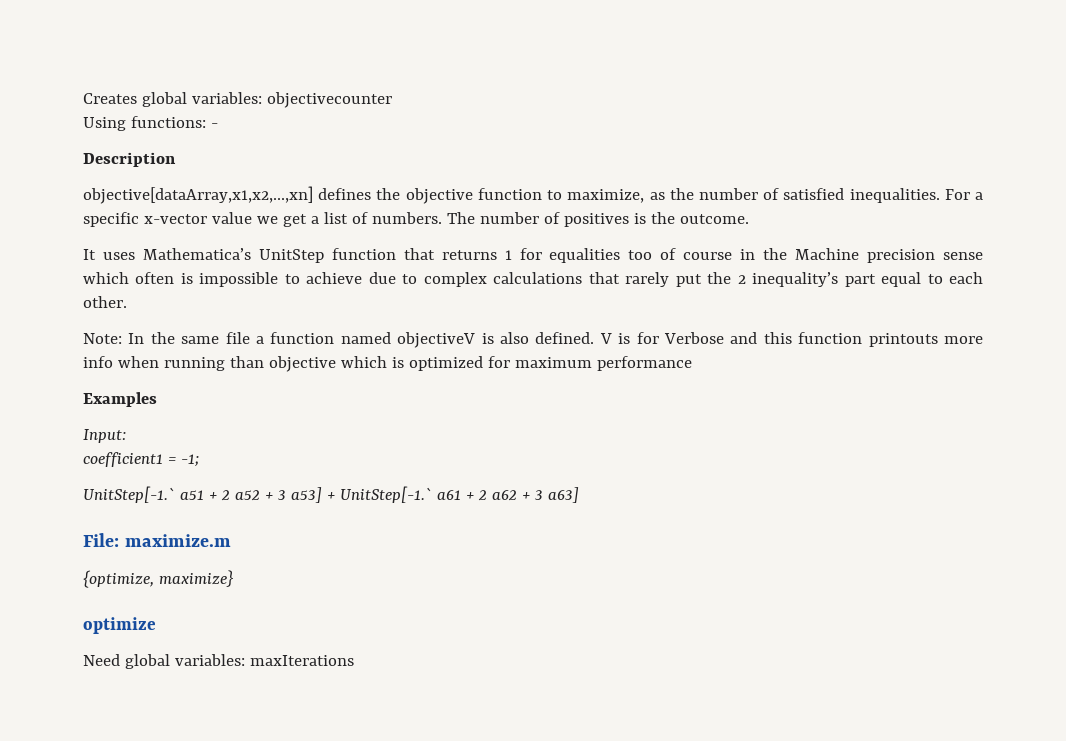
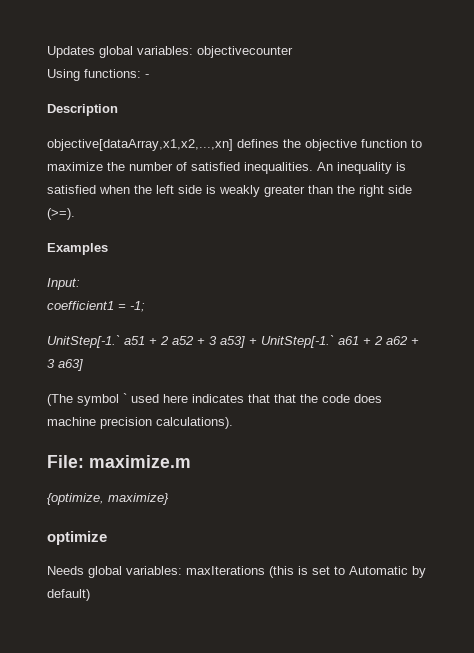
- Creates global variables: objectivecounter
+ Updates global variables: objectivecounter
- objective[dataArray,x1,x2,...,xn] defines the objective function to maximize, as the number of satisfied inequalities.
+ objective[dataArray,x1,x2,...,xn] defines the objective function to maximize the number of satisfied inequalities.
- For a specific x-vector value we get a list of numbers. The number of positives is the outcome.
- It uses Mathematica’s UnitStep function that returns 1 for equalities too of course in the Machine precision sense which often is impossible to achieve due to complex calculations that rarely put the 2 inequality’s part equal to each other.
- Note: In the same file a function named objectiveV is also defined. V is for Verbose and this function printouts more info when running than objective which is optimized for maximum performance
+ An inequality is satisfied when the left side is weakly greater than the right side (>=).
+ (The symbol ` used here indicates that that the code does machine precision calculations).
- Need global variables: maxIterations
+ Needs global variables: maxIterations (this is set to Automatic by default)

